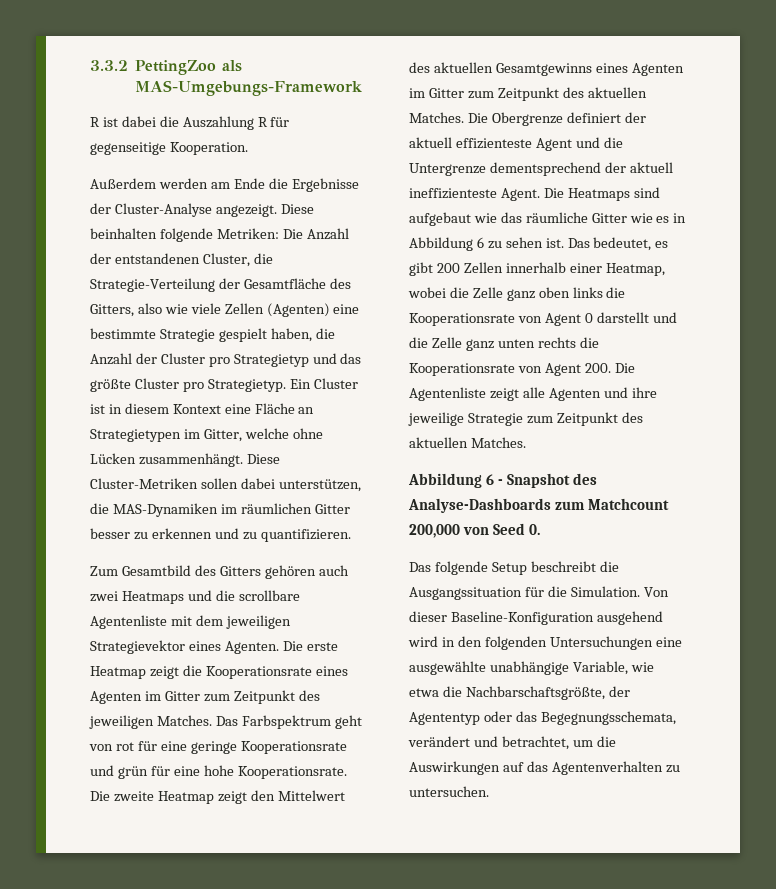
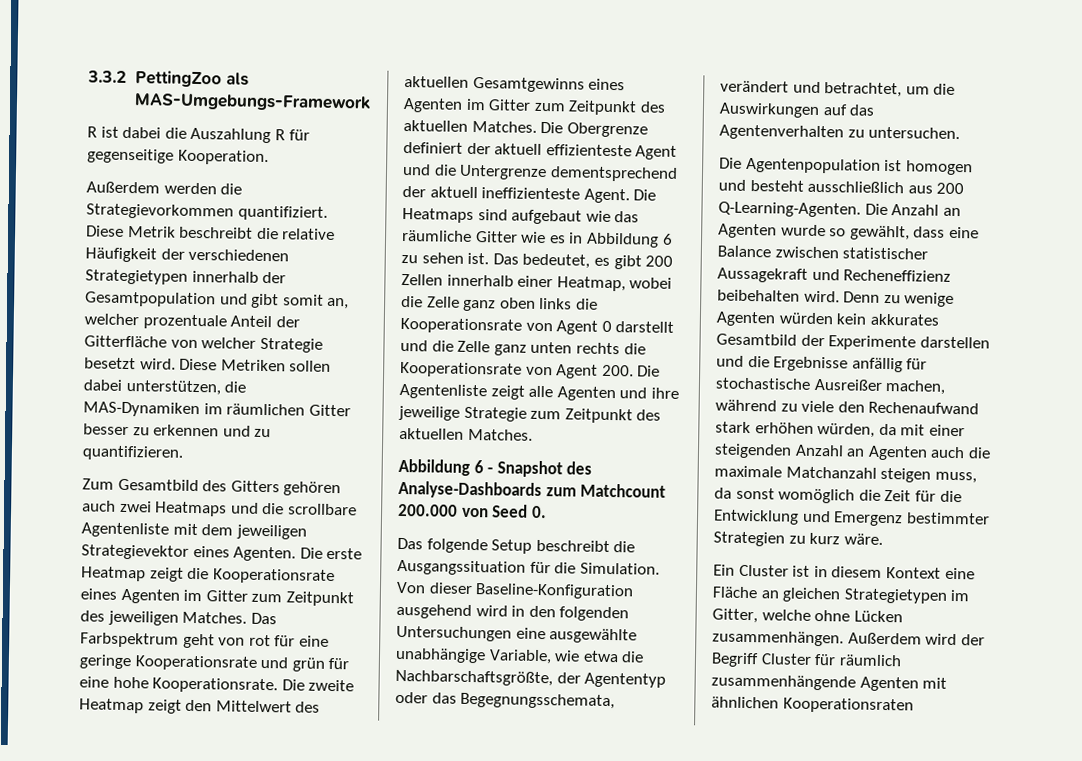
- Außerdem werden am Ende die Ergebnisse der Cluster-Analyse angezeigt. Diese beinhalten folgende Metriken: Die Anzahl der entstandenen Cluster, die Strategie-Verteilung der Gesamtfläche des Gitters, also wie viele Zellen (Agenten) eine bestimmte Strategie gespielt haben, die Anzahl der Cluster pro Strategietyp und das größte Cluster pro Strategietyp. Ein Cluster ist in diesem Kontext eine Fläche an Strategietypen im Gitter, welche ohne Lücken zusammenhängt. Diese Cluster-Metriken sollen dabei unterstützen, die MAS-Dynamiken im räumlichen Gitter besser zu erkennen und zu quantifizieren.
+ Außerdem werden die Strategievorkommen quantifiziert. Diese Metrik beschreibt die relative Häufigkeit der verschiedenen Strategietypen innerhalb der Gesamtpopulation und gibt somit an, welcher prozentuale Anteil der Gitterfläche von welcher Strategie besetzt wird. Diese Metriken sollen dabei unterstützen, die MAS-Dynamiken im räumlichen Gitter besser zu erkennen und zu quantifizieren.
- Abbildung 6 - Snapshot des Analyse-Dashboards zum Matchcount 200,000 von Seed 0.
+ Abbildung 6 - Snapshot des Analyse-Dashboards zum Matchcount 200.000 von Seed 0.
+ Die Agentenpopulation ist homogen und besteht ausschließlich aus 200 Q-Learning-Agenten. Die Anzahl an Agenten wurde so gewählt, dass eine Balance zwischen statistischer Aussagekraft und Recheneffizienz beibehalten wird. Denn zu wenige Agenten würden kein akkurates Gesamtbild der Experimente darstellen und die Ergebnisse anfällig für stochastische Ausreißer machen, während zu viele den Rechenaufwand stark erhöhen würden, da mit einer steigenden Anzahl an Agenten auch die maximale Matchanzahl steigen muss, da sonst womöglich die Zeit für die Entwicklung und Emergenz bestimmter Strategien zu kurz wäre.
+ Ein Cluster ist in diesem Kontext eine Fläche an gleichen Strategietypen im Gitter, welche ohne Lücken zusammenhängen. Außerdem wird der Begriff Cluster für räumlich zusammenhängende Agenten mit ähnlichen Kooperationsraten

